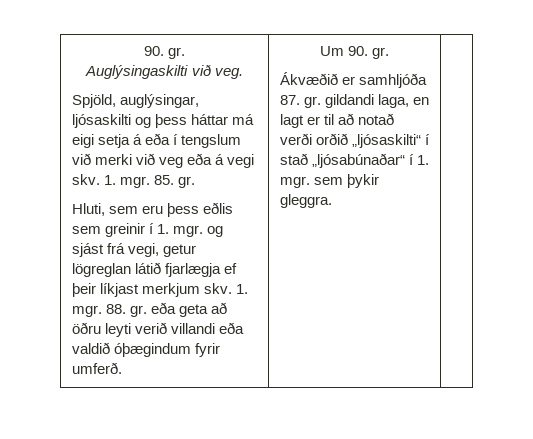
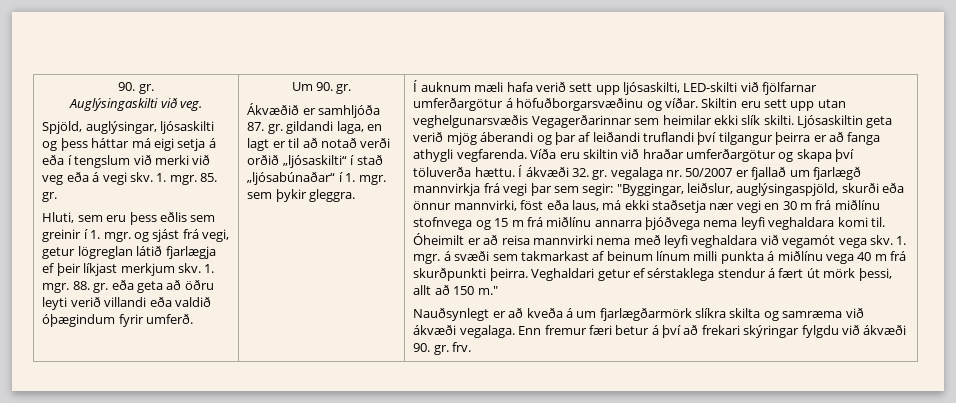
+ Í auknum mæli hafa verið sett upp ljósaskilti, LED-skilti við fjölfarnar umferðargötur á höfuðborgarsvæðinu og víðar. Skiltin eru sett upp utan veghelgunarsvæðis Vegagerðarinnar sem heimilar ekki slík skilti. Ljósaskiltin geta verið mjög áberandi og þar af leiðandi truflandi því tilgangur þeirra er að fanga athygli vegfarenda. Víða eru skiltin við hraðar umferðargötur og skapa því töluverða hættu. Í ákvæði 32. gr. vegalaga nr. 50/2007 er fjallað um fjarlægð mannvirkja frá vegi þar sem segir: "Byggingar, leiðslur, auglýsingaspjöld, skurði eða önnur mannvirki, föst eða laus, má ekki staðsetja nær vegi en 30 m frá miðlínu stofnvega og 15 m frá miðlínu annarra þjóðvega nema leyfi veghaldara komi til. Óheimilt er að reisa mannvirki nema með leyfi veghaldara við vegamót vega skv. 1. mgr. á svæði sem takmarkast af beinum línum milli punkta á miðlínu vega 40 m frá skurðpunkti þeirra. Veghaldari getur ef sérstaklega stendur á fært út mörk þessi, allt að 150 m."
+ Nauðsynlegt er að kveða á um fjarlægðarmörk slíkra skilta og samræma við ákvæði vegalaga. Enn fremur færi betur á því að frekari skýringar fylgdu við ákvæði 90. gr. frv.

